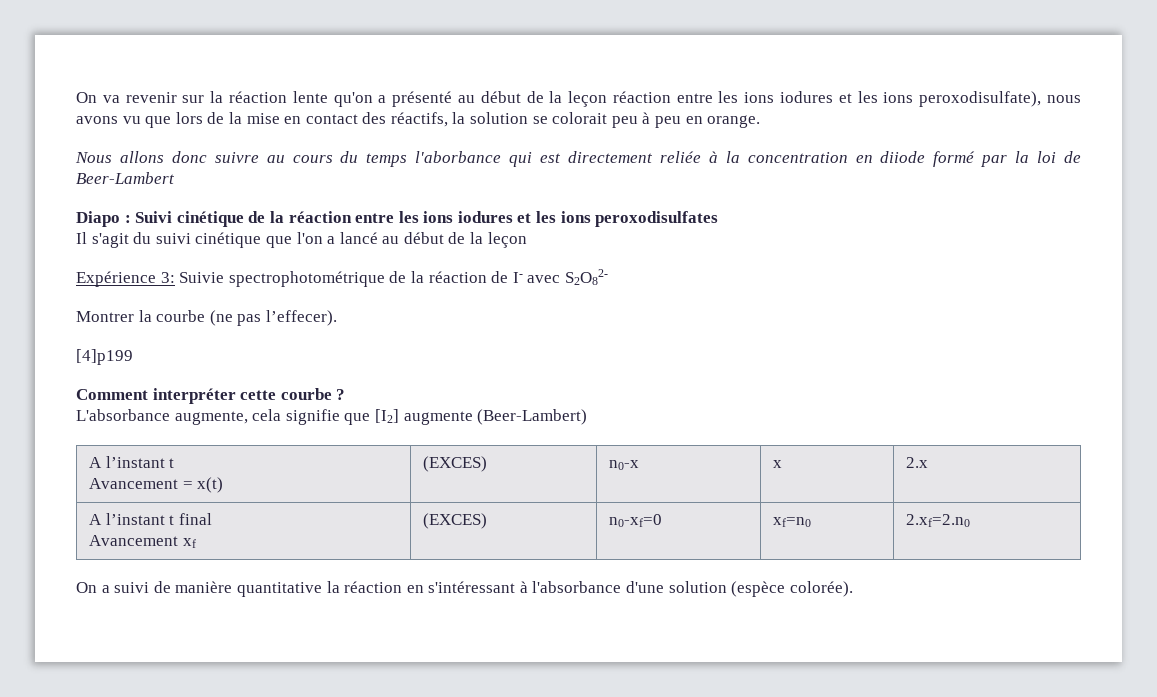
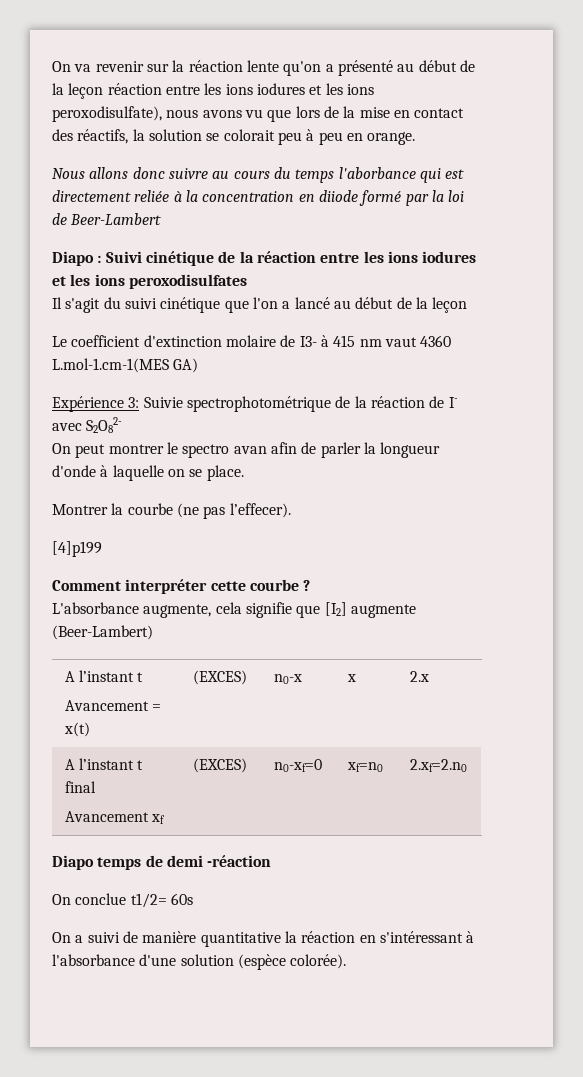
+ Le coefficient d'extinction molaire de I3- à 415 nm vaut 4360 L.mol-1.cm-1(MES GA)
+ On peut montrer le spectro avan afin de parler la longueur d'onde à laquelle on se place.
+ Diapo temps de demi -réaction
+ On conclue t1/2= 60s

